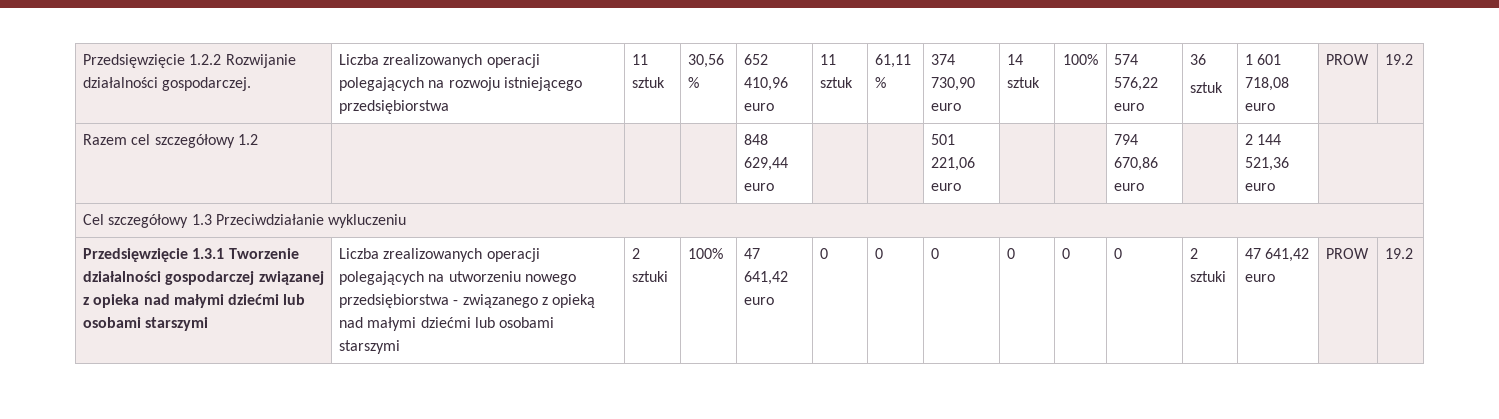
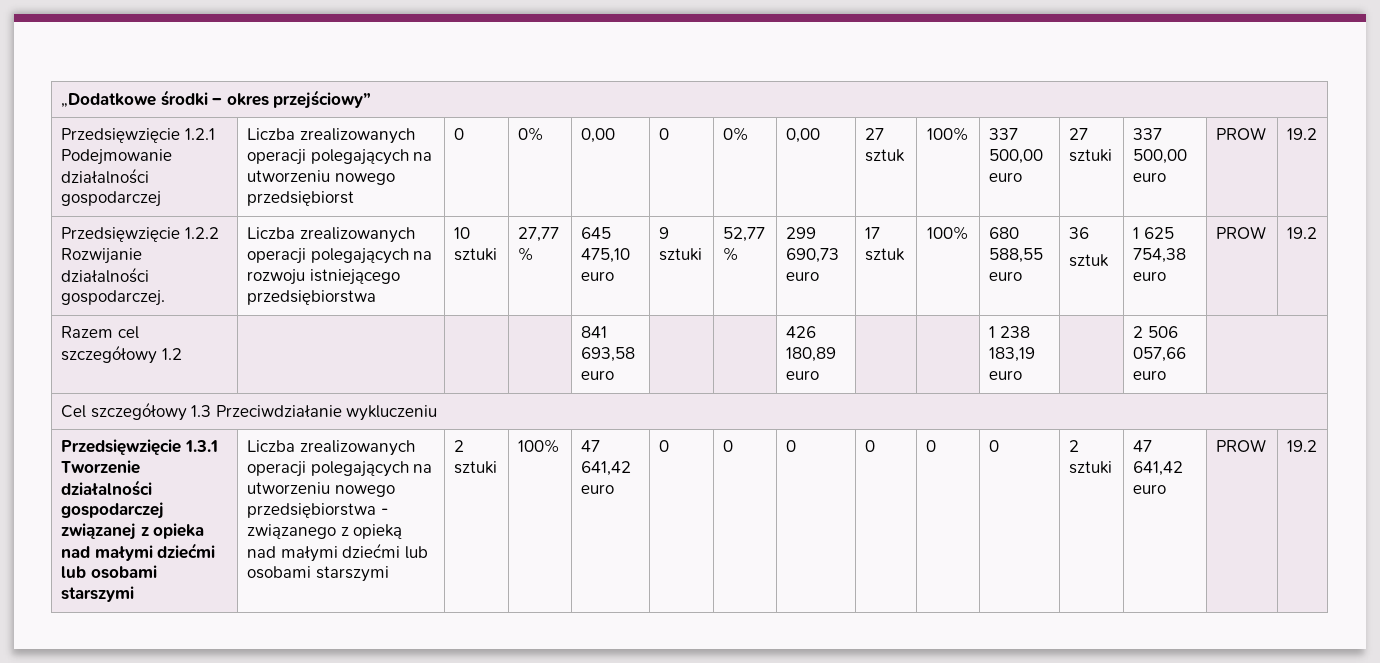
+ „Dodatkowe środki – okres przejściowy”
+ Przedsięwzięcie 1.2.1 Podejmowanie działalności gospodarczej | Liczba zrealizowanych operacji polegających na utworzeniu nowego przedsiębiorst | 0 | 0% | 0,00 | 0 | 0% | 0,00 | 27 sztuk | 100% | 337 500,00 euro | 27 sztuki | 337 500,00 euro | PROW | 19.2
- 11 sztuk | 30,56 % | 652 410,96 euro | 11 sztuk | 61,11 % | 374 730,90 euro | 14 sztuk | 100% | 574 576,22 euro
+ 10 sztuki | 27,77 % | 645 475,10 euro | 9 sztuki | 52,77 % | 299 690,73 euro | 17 sztuk | 100% | 680 588,55 euro
- 1 601 718,08 euro
+ 1 625 754,38 euro
- Razem cel szczegółowy 1.2 | | | | 848 629,44 euro | | | 501 221,06 euro | | | 794 670,86 euro | | 2 144 521,36 euro |
+ Razem cel szczegółowy 1.2 | | | | 841 693,58 euro | | | 426 180,89 euro | | | 1 238 183,19 euro | | 2 506 057,66 euro |

